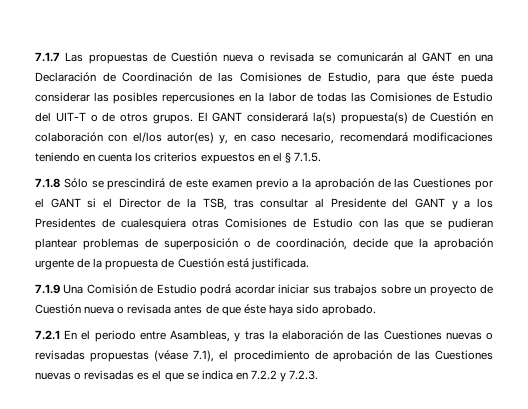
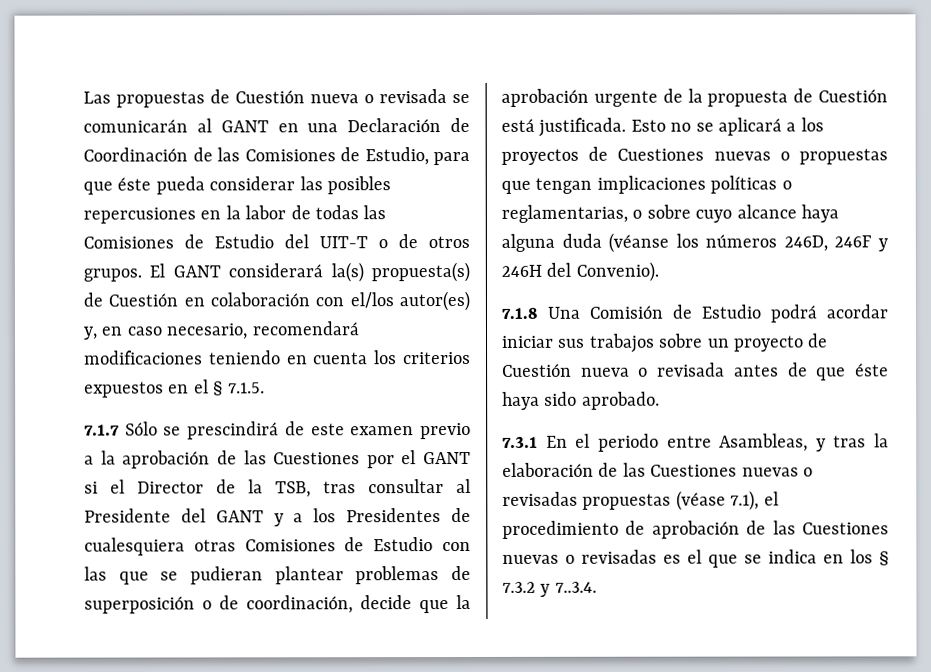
- 7.1.7 Las propuestas de Cuestión nueva o revisada se comunicarán al GANT en una Declaración de Coordinación de las Comisiones de Estudio, para que éste pueda considerar las posibles repercusiones en la labor de todas las Comisiones de Estudio del UIT-T o de otros grupos.
+ Las propuestas de Cuestión nueva o revisada se comunicarán al GANT en una Declaración de Coordinación de las Comisiones de Estudio, para que éste pueda considerar las posibles repercusiones en la labor de todas las Comisiones de Estudio del UIT-T o de otros grupos.
- 7.1.8 Sólo se prescindirá de este examen previo a la aprobación de las Cuestiones por el GANT si el Director de la TSB, tras consultar al Presidente del GANT y a los Presidentes de cualesquiera otras Comisiones de Estudio con las que se pudieran plantear problemas de superposición o de coordinación, decide que la aprobación urgente de la propuesta de Cuestión está justificada.
- 7.1.9 Una Comisión de Estudio podrá acordar iniciar sus trabajos sobre un proyecto de Cuestión nueva o revisada antes de que éste haya sido aprobado.
+ 7.1.7 Sólo se prescindirá de este examen previo a la aprobación de las Cuestiones por el GANT si el Director de la TSB, tras consultar al Presidente del GANT y a los Presidentes de cualesquiera otras Comisiones de Estudio con las que se pudieran plantear problemas de superposición o de coordinación, decide que la aprobación urgente de la propuesta de Cuestión está justificada. Esto no se aplicará a los proyectos de Cuestiones nuevas o propuestas que tengan implicaciones políticas o reglamentarias, o sobre cuyo alcance haya alguna duda (véanse los números 246D, 246F y 246H del Convenio).
+ 7.1.8 Una Comisión de Estudio podrá acordar iniciar sus trabajos sobre un proyecto de Cuestión nueva o revisada antes de que éste haya sido aprobado.
- 7.2.1 En el periodo entre Asambleas, y tras la elaboración de las Cuestiones nuevas o revisadas propuestas (véase 7.1), el procedimiento de aprobación de las Cuestiones nuevas o revisadas es el que se indica en 7.2.2 y 7.2.3.
+ 7.3.1 En el periodo entre Asambleas, y tras la elaboración de las Cuestiones nuevas o revisadas propuestas (véase 7.1), el procedimiento de aprobación de las Cuestiones nuevas o revisadas es el que se indica en los § 7.3.2 y 7..3.4.

